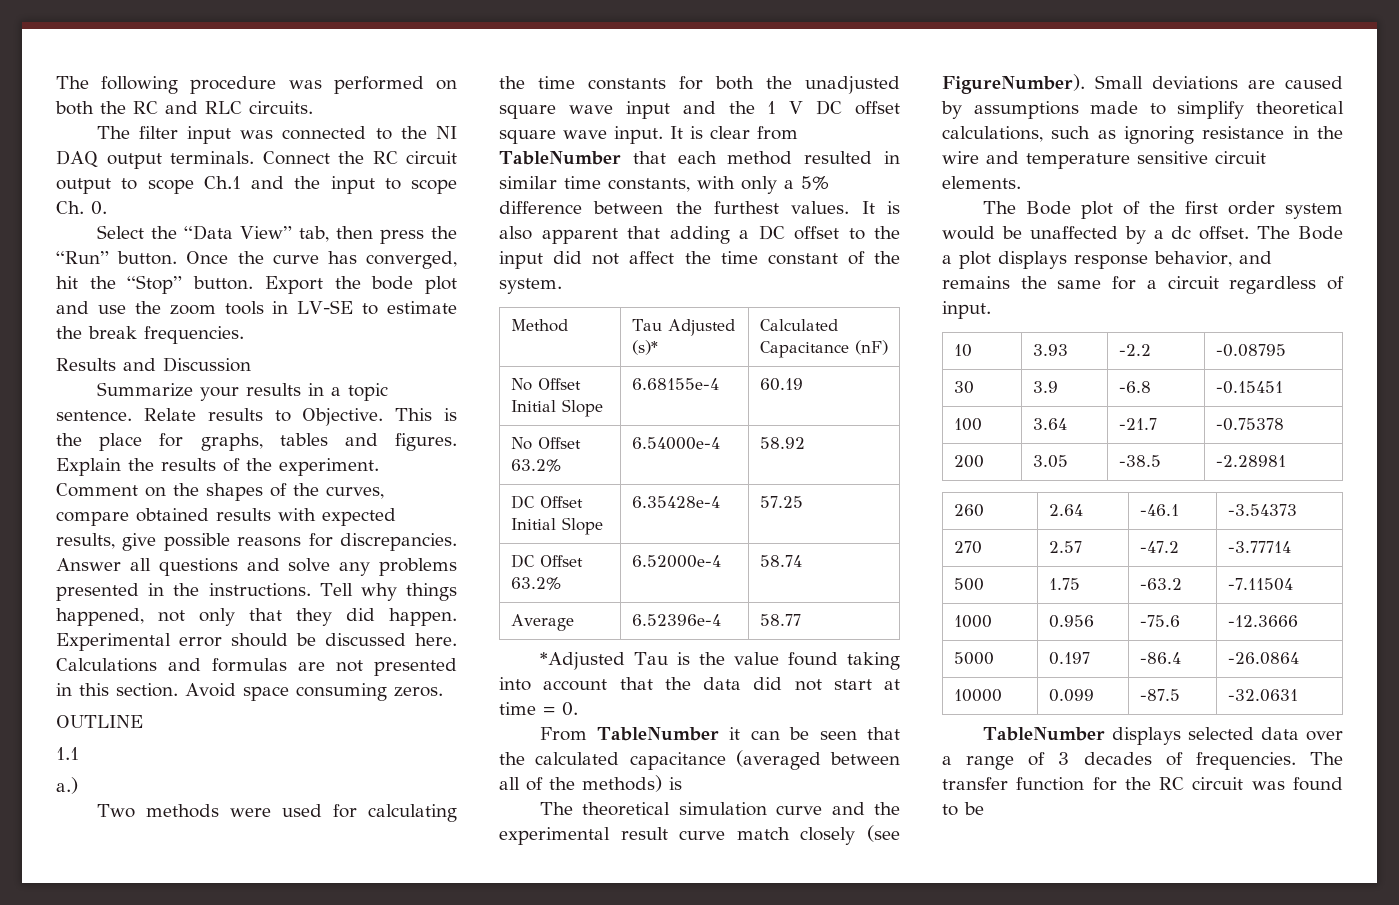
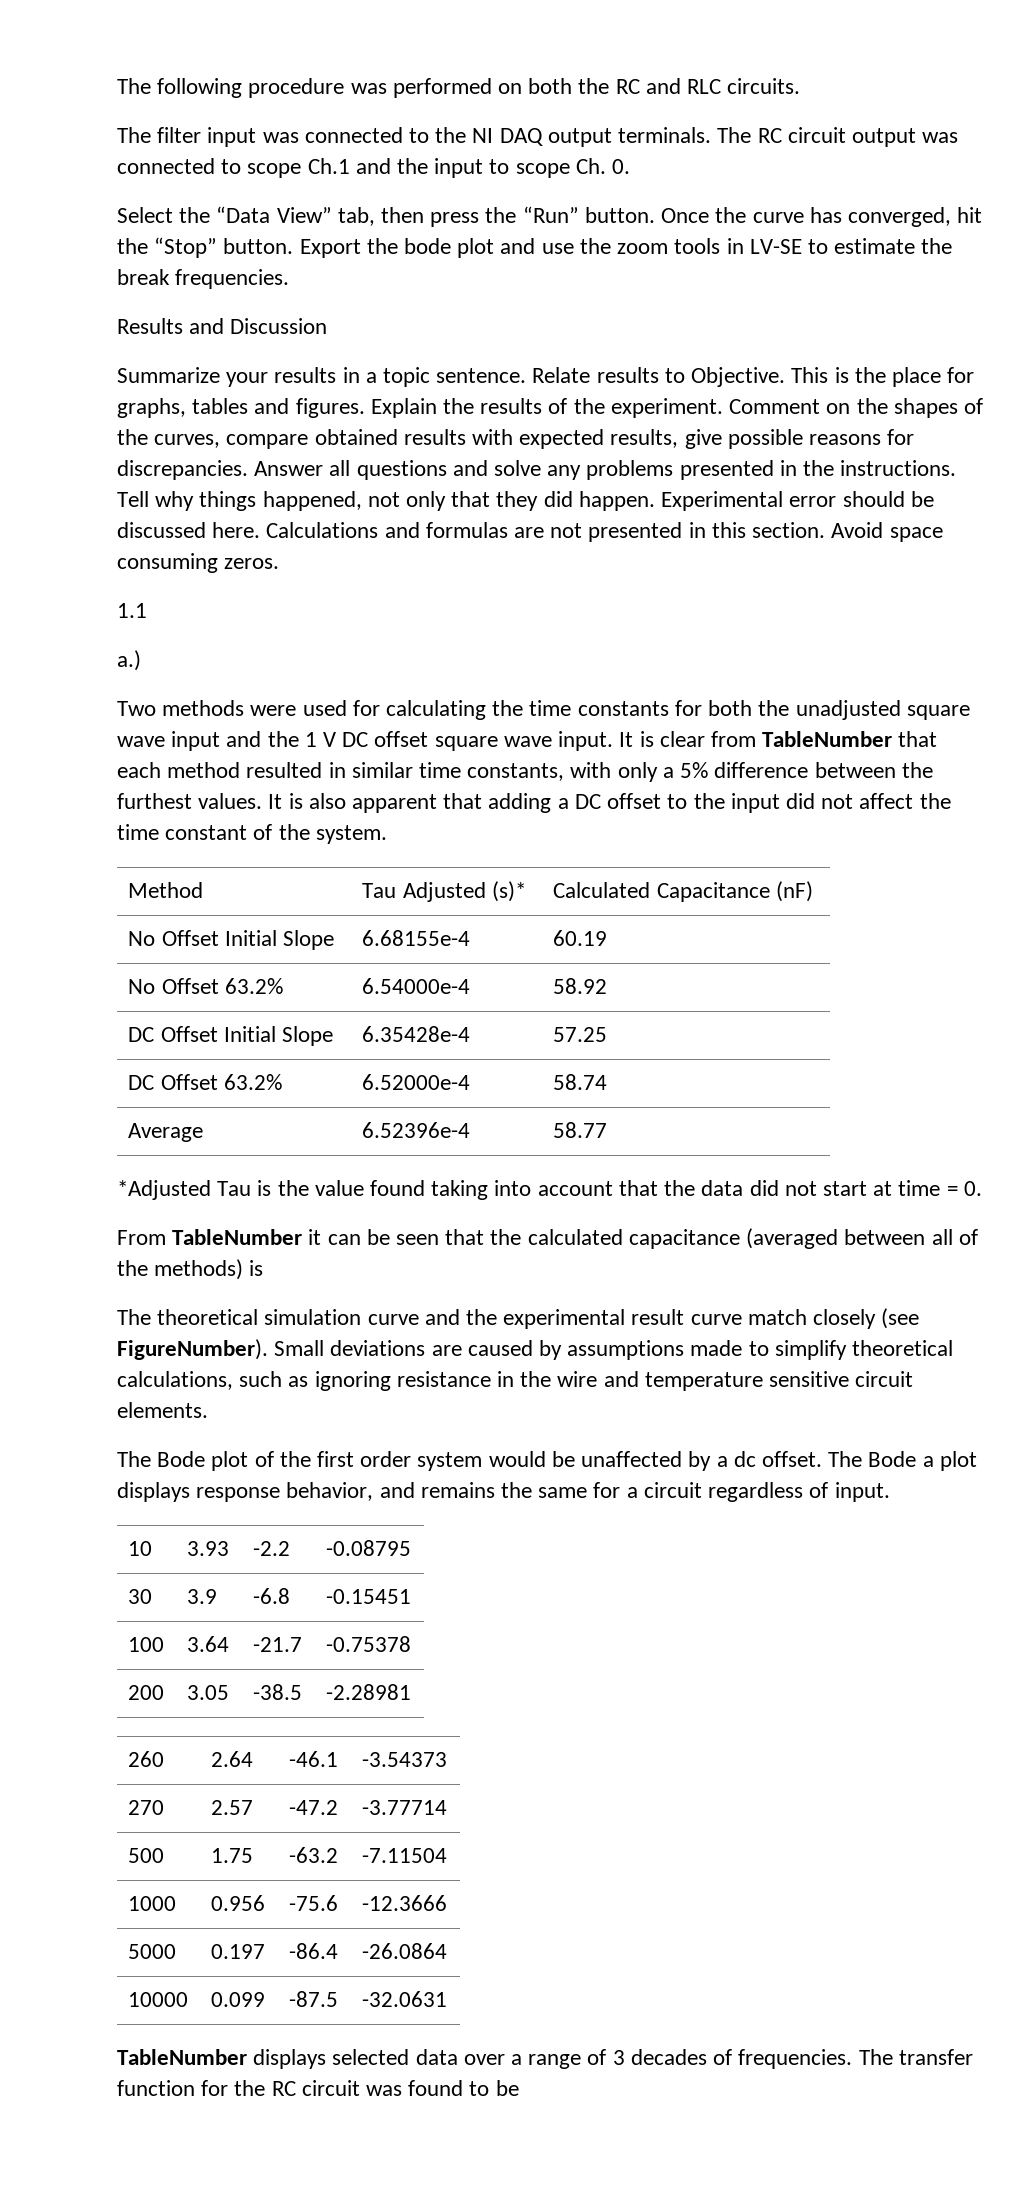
- Connect the RC circuit output to scope Ch.1 and the input to scope Ch. 0.
+ The RC circuit output was connected to scope Ch.1 and the input to scope Ch. 0.
- OUTLINE

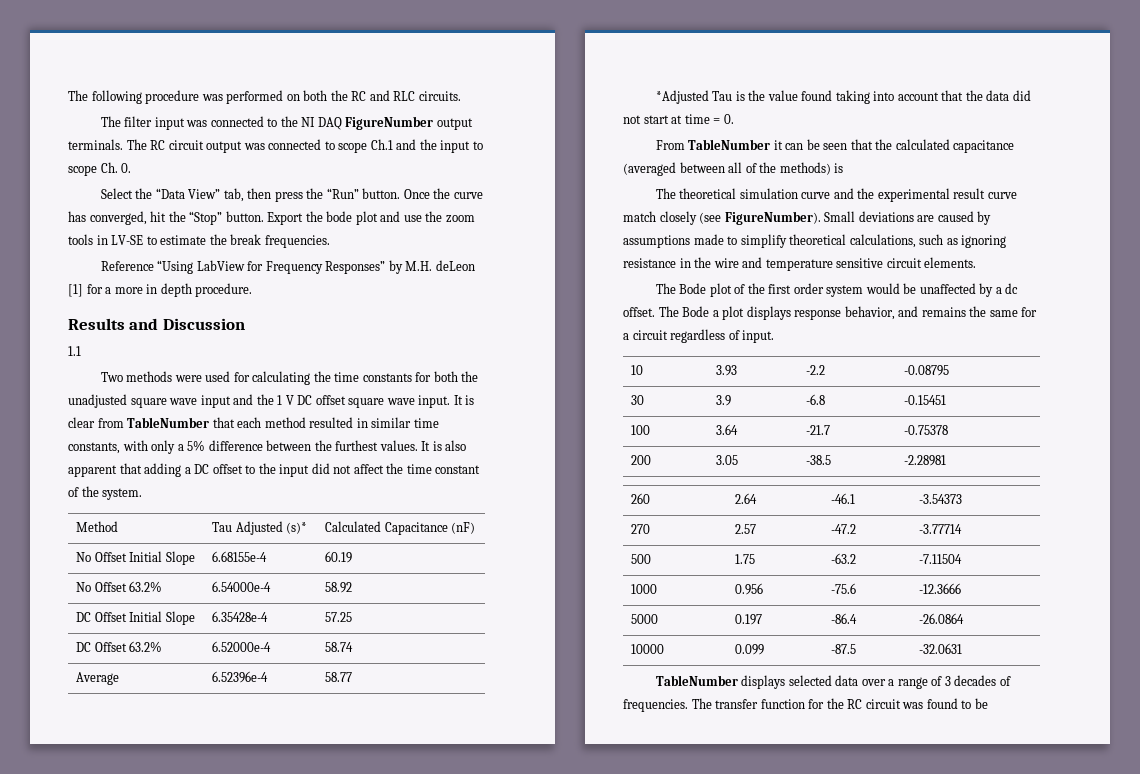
- The filter input was connected to the NI DAQ output terminals.
+ The filter input was connected to the NI DAQ FigureNumber output terminals.
+ Reference “Using LabView for Frequency Responses” by M.H. deLeon [1] for a more in depth procedure.
  Results and Discussion
- Summarize your results in a topic sentence. Relate results to Objective. This is the place for graphs, tables and figures. Explain the results of the experiment. Comment on the shapes of the curves, compare obtained results with expected results, give possible reasons for discrepancies. Answer all questions and solve any problems presented in the instructions. Tell why things happened, not only that they did happen. Experimental error should be discussed here. Calculations and formulas are not presented in this section. Avoid space consuming zeros.
- a.)

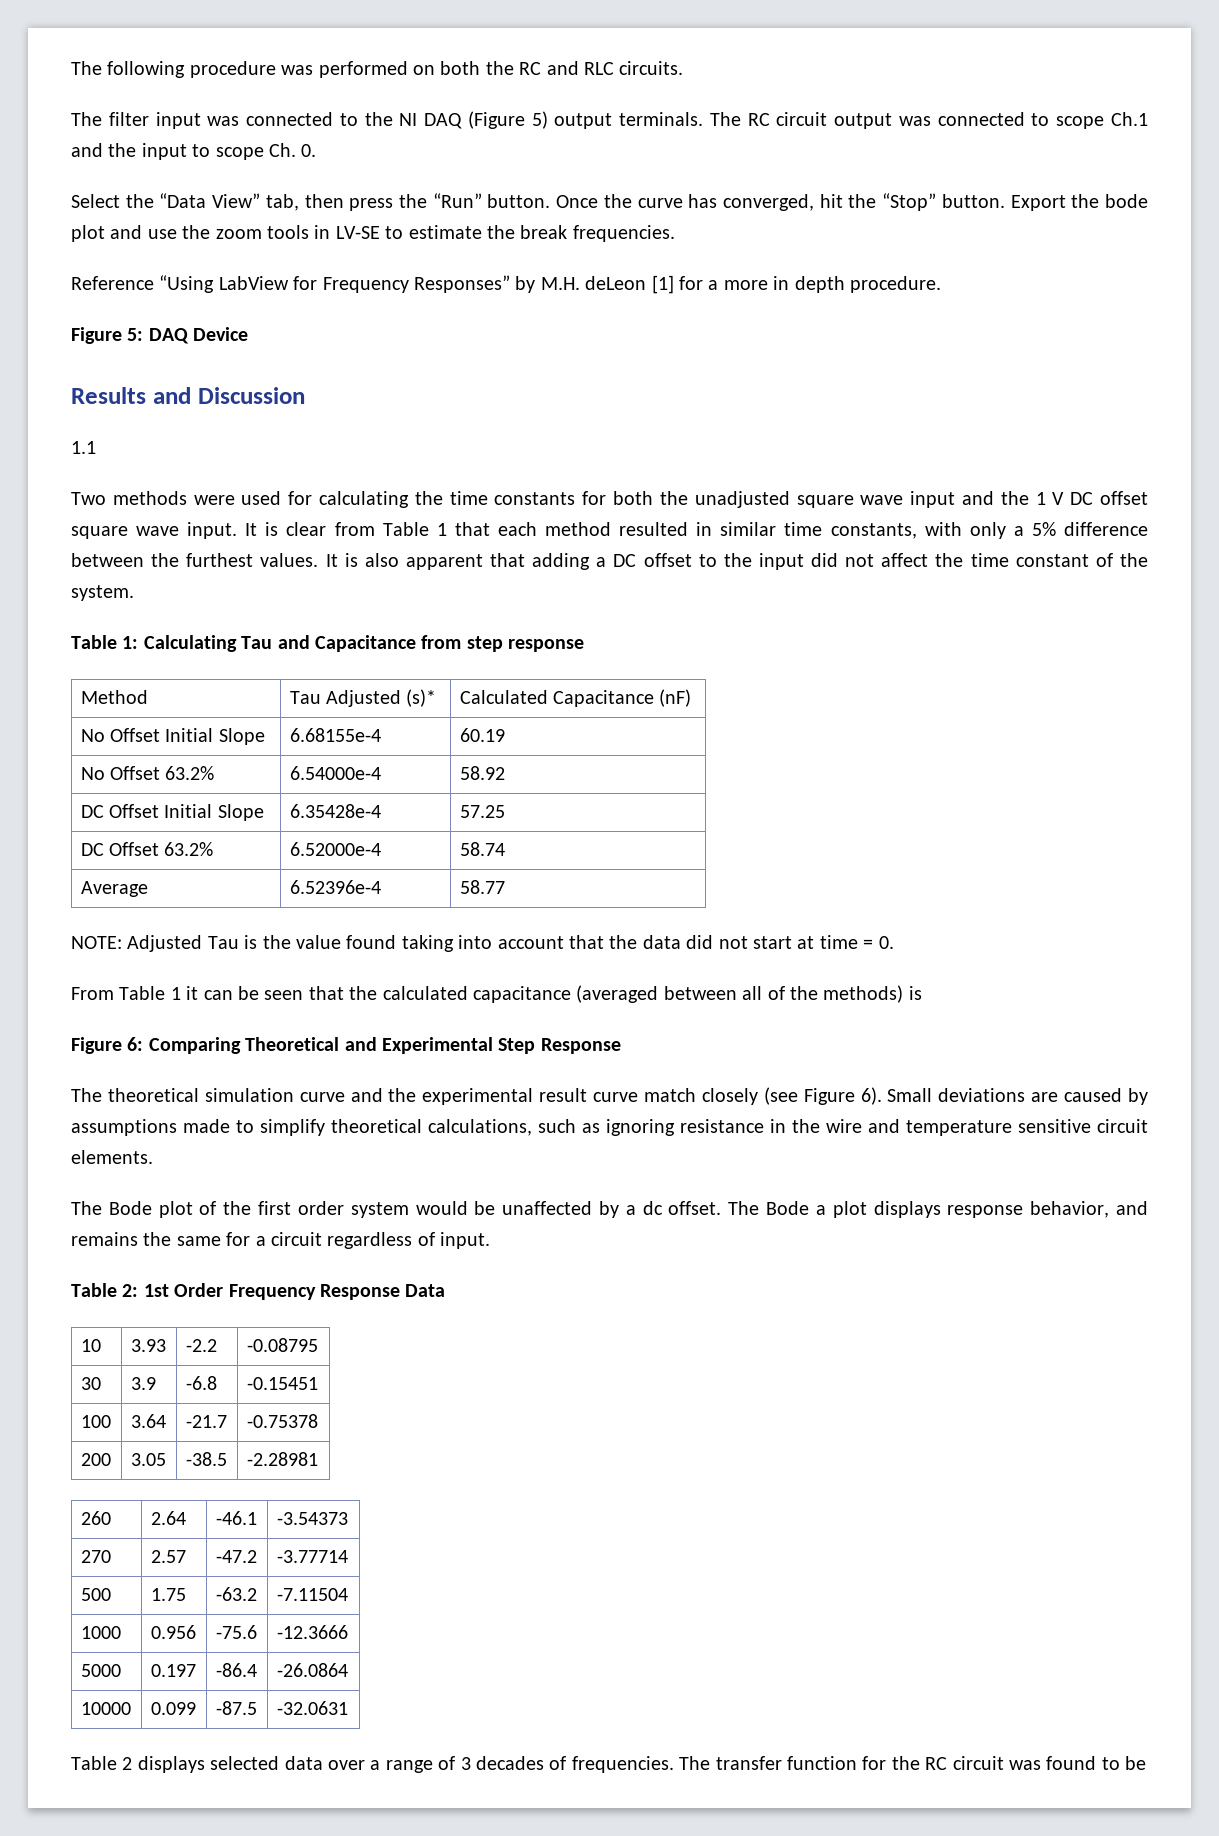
- The filter input was connected to the NI DAQ FigureNumber output terminals.
+ The filter input was connected to the NI DAQ (Figure 5) output terminals.
+ Figure 5: DAQ Device
- It is clear from TableNumber that each method resulted in similar time constants, with only a 5% difference between the furthest values.
+ It is clear from Table 1 that each method resulted in similar time constants, with only a 5% difference between the furthest values.
+ Table 1: Calculating Tau and Capacitance from step response
- *Adjusted Tau is the value found taking into account that the data did not start at time = 0.
+ NOTE: Adjusted Tau is the value found taking into account that the data did not start at time = 0.
- From TableNumber it can be seen that the calculated capacitance (averaged between all of the methods) is
+ From Table 1 it can be seen that the calculated capacitance (averaged between all of the methods) is
+ Figure 6: Comparing Theoretical and Experimental Step Response
- The theoretical simulation curve and the experimental result curve match closely (see FigureNumber).
+ The theoretical simulation curve and the experimental result curve match closely (see Figure 6).
+ Table 2: 1st Order Frequency Response Data
- TableNumber displays selected data over a range of 3 decades of frequencies.
+ Table 2 displays selected data over a range of 3 decades of frequencies.

